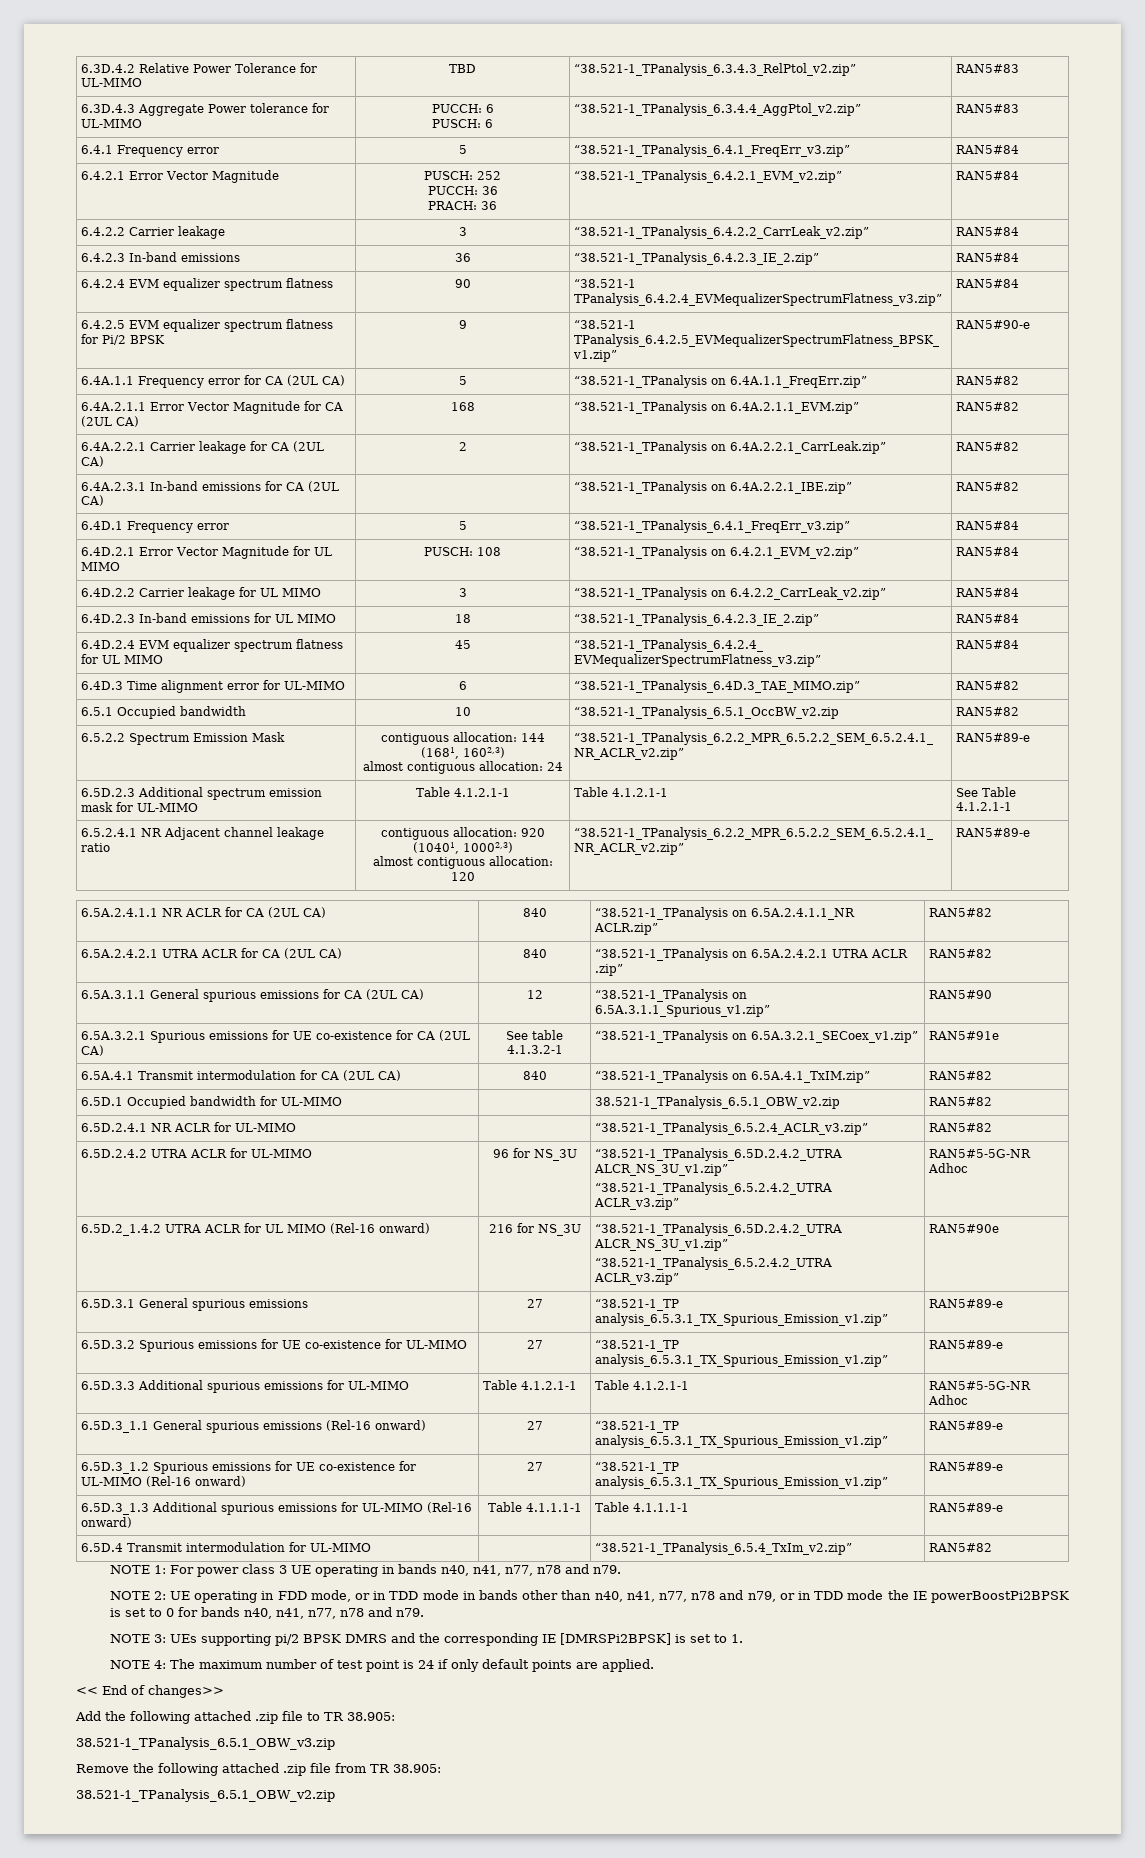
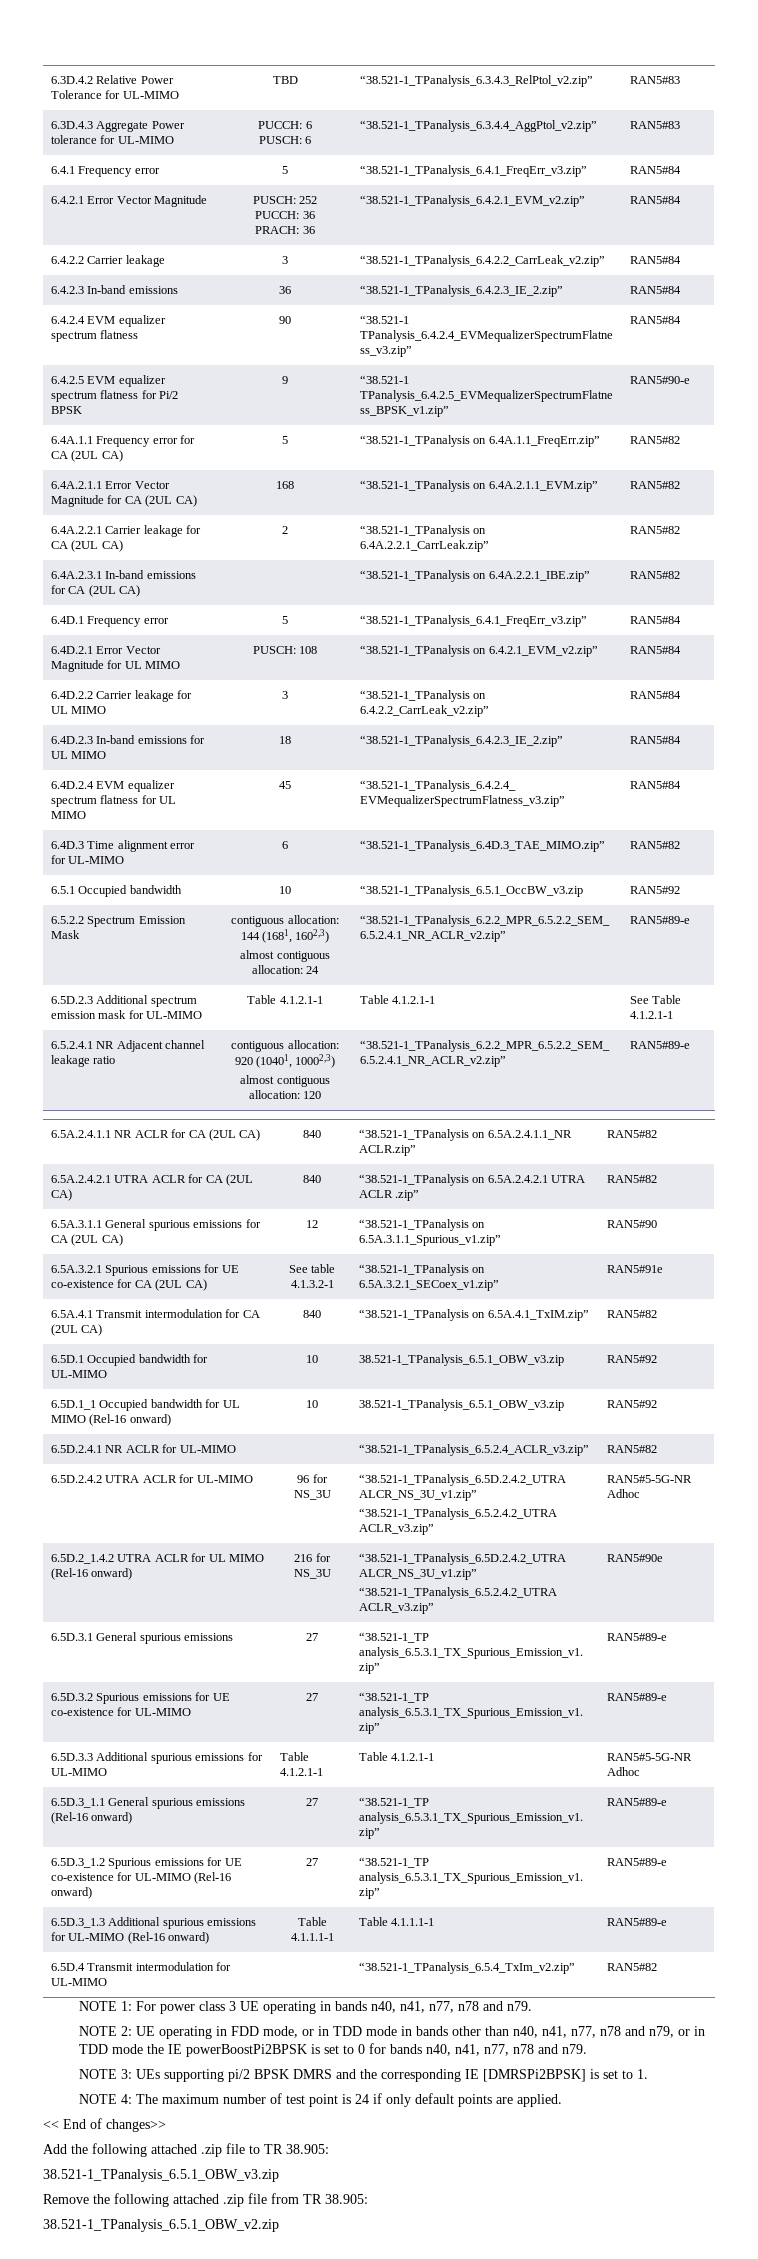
- 6.5.1 Occupied bandwidth | 10 | “38.521-1_TPanalysis_6.5.1_OccBW_v2.zip | RAN5#82
+ 6.5.1 Occupied bandwidth | 10 | “38.521-1_TPanalysis_6.5.1_OccBW_v3.zip | RAN5#92
- 6.5D.1 Occupied bandwidth for UL-MIMO | | 38.521-1_TPanalysis_6.5.1_OBW_v2.zip | RAN5#82
+ 6.5D.1 Occupied bandwidth for UL-MIMO | 10 | 38.521-1_TPanalysis_6.5.1_OBW_v3.zip | RAN5#92
+ 6.5D.1_1 Occupied bandwidth for UL MIMO (Rel-16 onward) | 10 | 38.521-1_TPanalysis_6.5.1_OBW_v3.zip | RAN5#92

